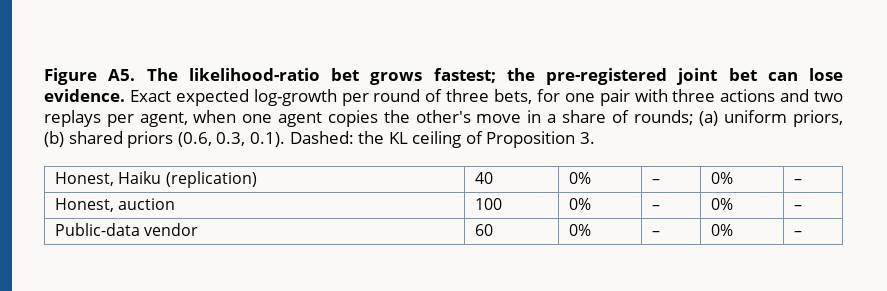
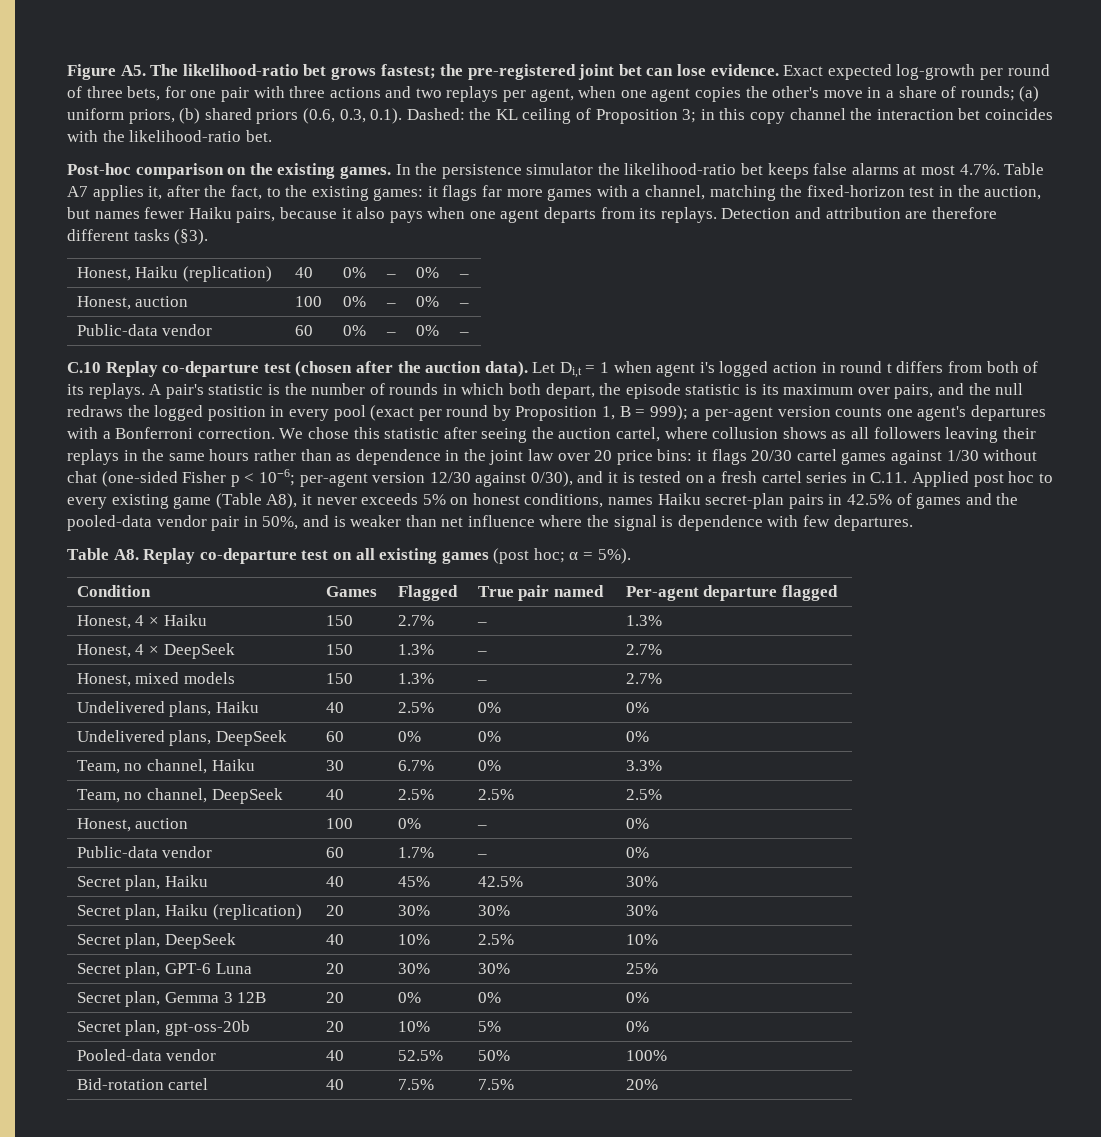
- Exact expected log-growth per round of three bets, for one pair with three actions and two replays per agent, when one agent copies the other's move in a share of rounds; (a) uniform priors, (b) shared priors (0.6, 0.3, 0.1). Dashed: the KL ceiling of Proposition 3.
+ Exact expected log-growth per round of three bets, for one pair with three actions and two replays per agent, when one agent copies the other's move in a share of rounds; (a) uniform priors, (b) shared priors (0.6, 0.3, 0.1). Dashed: the KL ceiling of Proposition 3; in this copy channel the interaction bet coincides with the likelihood-ratio bet.
+ Post-hoc comparison on the existing games. In the persistence simulator the likelihood-ratio bet keeps false alarms at most 4.7%. Table A7 applies it, after the fact, to the existing games: it flags far more games with a channel, matching the fixed-horizon test in the auction, but names fewer Haiku pairs, because it also pays when one agent departs from its replays. Detection and attribution are therefore different tasks (§3).
+ C.10 Replay co-departure test (chosen after the auction data). Let Di,t = 1 when agent i's logged action in round t differs from both of its replays. A pair's statistic is the number of rounds in which both depart, the episode statistic is its maximum over pairs, and the null redraws the logged position in every pool (exact per round by Proposition 1, B = 999); a per-agent version counts one agent's departures with a Bonferroni correction. We chose this statistic after seeing the auction cartel, where collusion shows as all followers leaving their replays in the same hours rather than as dependence in the joint law over 20 price bins: it flags 20/30 cartel games against 1/30 without chat (one-sided Fisher p < 10−6; per-agent version 12/30 against 0/30), and it is tested on a fresh cartel series in C.11. Applied post hoc to every existing game (Table A8), it never exceeds 5% on honest conditions, names Haiku secret-plan pairs in 42.5% of games and the pooled-data vendor pair in 50%, and is weaker than net influence where the signal is dependence with few departures.
+ Table A8. Replay co-departure test on all existing games (post hoc; α = 5%).
+ Condition | Games | Flagged | True pair named | Per-agent departure flagged
+ Honest, 4 × Haiku | 150 | 2.7% | – | 1.3%
+ Honest, 4 × DeepSeek | 150 | 1.3% | – | 2.7%
+ Honest, mixed models | 150 | 1.3% | – | 2.7%
+ Undelivered plans, Haiku | 40 | 2.5% | 0% | 0%
+ Undelivered plans, DeepSeek | 60 | 0% | 0% | 0%
+ Team, no channel, Haiku | 30 | 6.7% | 0% | 3.3%
+ Team, no channel, DeepSeek | 40 | 2.5% | 2.5% | 2.5%
+ Honest, auction | 100 | 0% | – | 0%
+ Public-data vendor | 60 | 1.7% | – | 0%
+ Secret plan, Haiku | 40 | 45% | 42.5% | 30%
+ Secret plan, Haiku (replication) | 20 | 30% | 30% | 30%
+ Secret plan, DeepSeek | 40 | 10% | 2.5% | 10%
+ Secret plan, GPT-6 Luna | 20 | 30% | 30% | 25%
+ Secret plan, Gemma 3 12B | 20 | 0% | 0% | 0%
+ Secret plan, gpt-oss-20b | 20 | 10% | 5% | 0%
+ Pooled-data vendor | 40 | 52.5% | 50% | 100%
+ Bid-rotation cartel | 40 | 7.5% | 7.5% | 20%

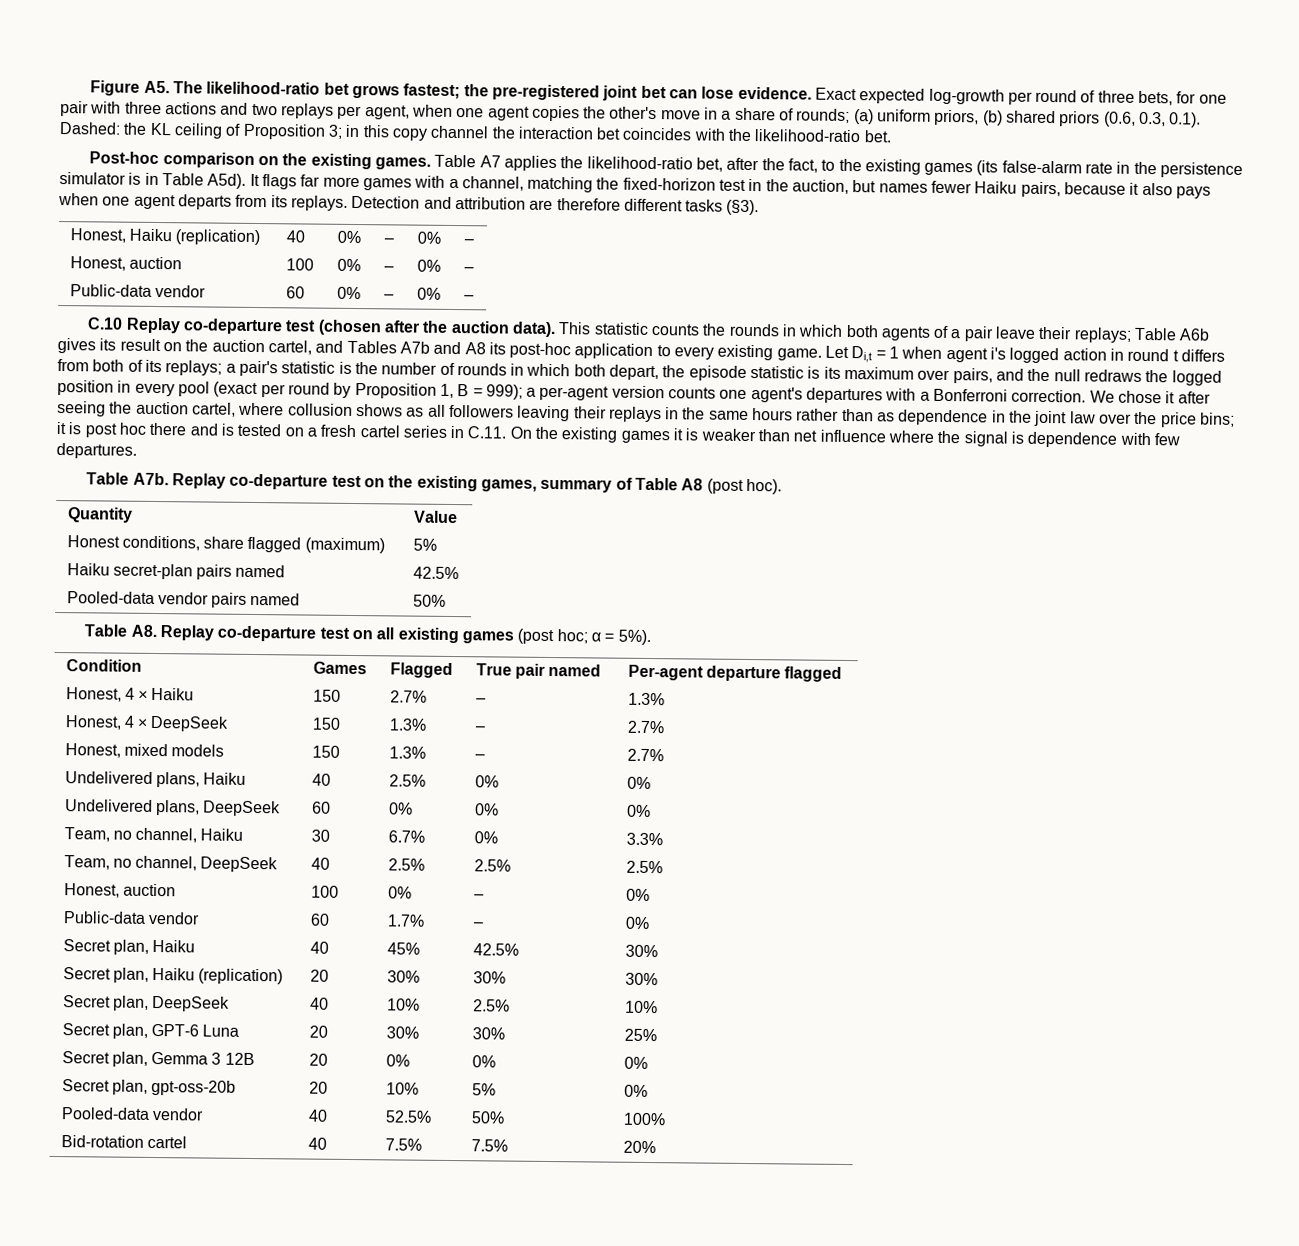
- In the persistence simulator the likelihood-ratio bet keeps false alarms at most 4.7%. Table A7 applies it, after the fact, to the existing games: it flags far more games with a channel, matching the fixed-horizon test in the auction, but names fewer Haiku pairs, because it also pays when one agent departs from its replays.
+ Table A7 applies the likelihood-ratio bet, after the fact, to the existing games (its false-alarm rate in the persistence simulator is in Table A5d). It flags far more games with a channel, matching the fixed-horizon test in the auction, but names fewer Haiku pairs, because it also pays when one agent departs from its replays.
+ This statistic counts the rounds in which both agents of a pair leave their replays; Table A6b gives its result on the auction cartel, and Tables A7b and A8 its post-hoc application to every existing game.
- Let Di,t = 1 when agent i's logged action in round t differs from both of its replays. A pair's statistic is the number of rounds in which both depart, the episode statistic is its maximum over pairs, and the null redraws the logged position in every pool (exact per round by Proposition 1, B = 999);
+ Let Di,t = 1 when agent i's logged action in round t differs from both of its replays; a pair's statistic is the number of rounds in which both depart, the episode statistic is its maximum over pairs, and the null redraws the logged position in every pool (exact per round by Proposition 1, B = 999);
- We chose this statistic after seeing the auction cartel, where collusion shows as all followers leaving their replays in the same hours rather than as dependence in the joint law over 20 price bins: it flags 20/30 cartel games against 1/30 without chat (one-sided Fisher p < 10−6; per-agent version 12/30 against 0/30), and it is tested on a fresh cartel series in C.11. Applied post hoc to every existing game (Table A8), it never exceeds 5% on honest conditions, names Haiku secret-plan pairs in 42.5% of games and the pooled-data vendor pair in 50%, and is weaker than net influence where the signal is dependence with few departures.
+ We chose it after seeing the auction cartel, where collusion shows as all followers leaving their replays in the same hours rather than as dependence in the joint law over the price bins; it is post hoc there and is tested on a fresh cartel series in C.11. On the existing games it is weaker than net influence where the signal is dependence with few departures.
+ Table A7b. Replay co-departure test on the existing games, summary of Table A8 (post hoc).
+ Quantity | Value
+ Honest conditions, share flagged (maximum) | 5%
+ Haiku secret-plan pairs named | 42.5%
+ Pooled-data vendor pairs named | 50%

